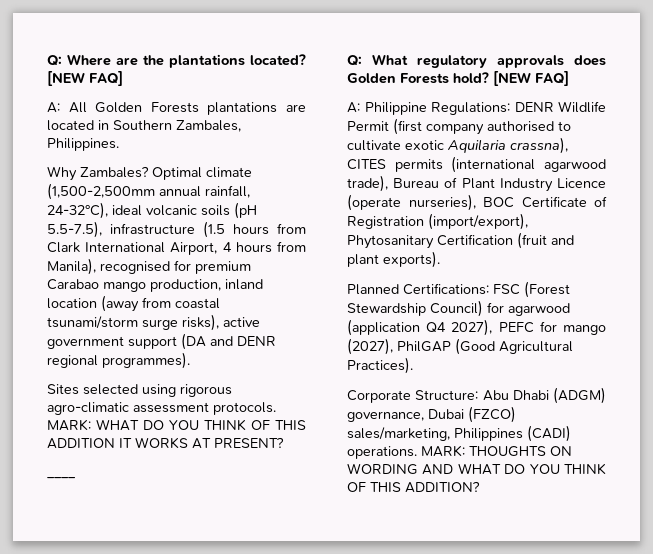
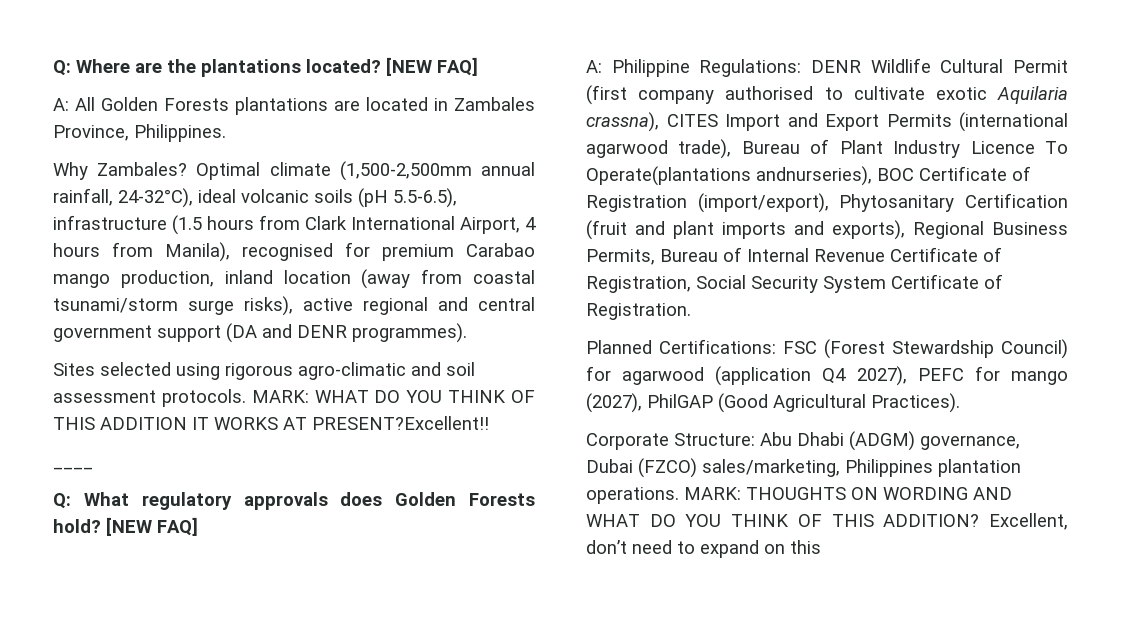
- A: All Golden Forests plantations are located in Southern Zambales, Philippines.
+ A: All Golden Forests plantations are located in Zambales Province, Philippines.
- Optimal climate (1,500-2,500mm annual rainfall, 24-32°C), ideal volcanic soils (pH 5.5-7.5), infrastructure (1.5 hours from Clark International Airport, 4 hours from Manila), recognised for premium Carabao mango production, inland location (away from coastal tsunami/storm surge risks), active government support (DA and DENR regional programmes).
+ Optimal climate (1,500-2,500mm annual rainfall, 24-32°C), ideal volcanic soils (pH 5.5-6.5), infrastructure (1.5 hours from Clark International Airport, 4 hours from Manila), recognised for premium Carabao mango production, inland location (away from coastal tsunami/storm surge risks), active regional and central government support (DA and DENR programmes).
- Sites selected using rigorous agro-climatic assessment protocols.
+ Sites selected using rigorous agro-climatic and soil assessment protocols.
- MARK: WHAT DO YOU THINK OF THIS ADDITION IT WORKS AT PRESENT?
+ MARK: WHAT DO YOU THINK OF THIS ADDITION IT WORKS AT PRESENT?Excellent!!
- A: Philippine Regulations: DENR Wildlife Permit (first company authorised to cultivate exotic Aquilaria crassna), CITES permits (international agarwood trade), Bureau of Plant Industry Licence (operate nurseries), BOC Certificate of Registration (import/export), Phytosanitary Certification (fruit and plant exports).
+ A: Philippine Regulations: DENR Wildlife Cultural Permit (first company authorised to cultivate exotic Aquilaria crassna), CITES Import and Export Permits (international agarwood trade), Bureau of Plant Industry Licence To Operate(plantations andnurseries), BOC Certificate of Registration (import/export), Phytosanitary Certification (fruit and plant imports and exports), Regional Business Permits, Bureau of Internal Revenue Certificate of Registration, Social Security System Certificate of Registration.
- Corporate Structure: Abu Dhabi (ADGM) governance, Dubai (FZCO) sales/marketing, Philippines (CADI) operations.
+ Corporate Structure: Abu Dhabi (ADGM) governance, Dubai (FZCO) sales/marketing, Philippines plantation operations.
+ Excellent, don’t need to expand on this

